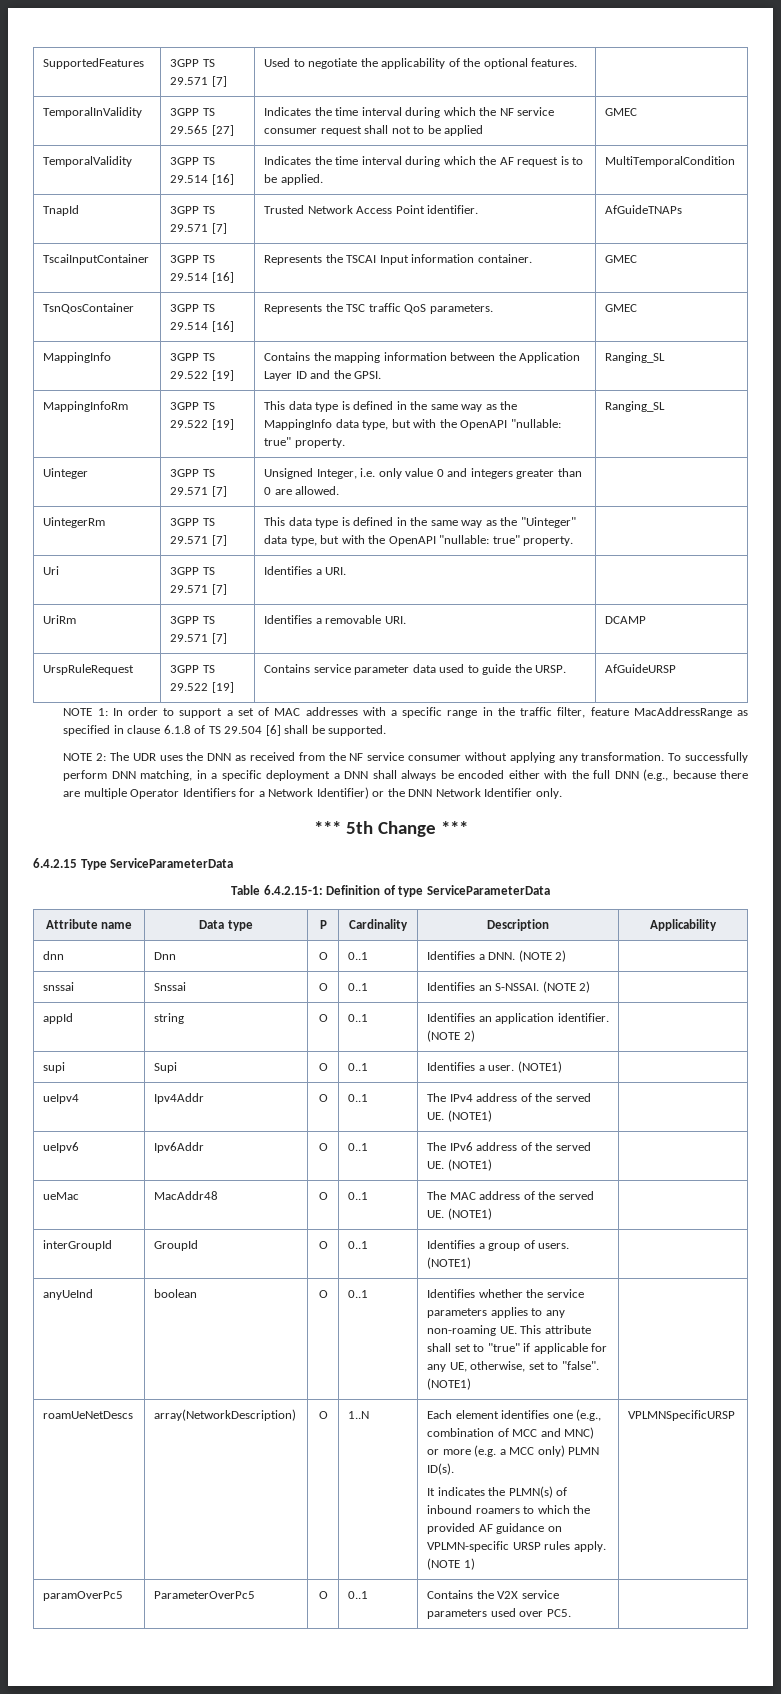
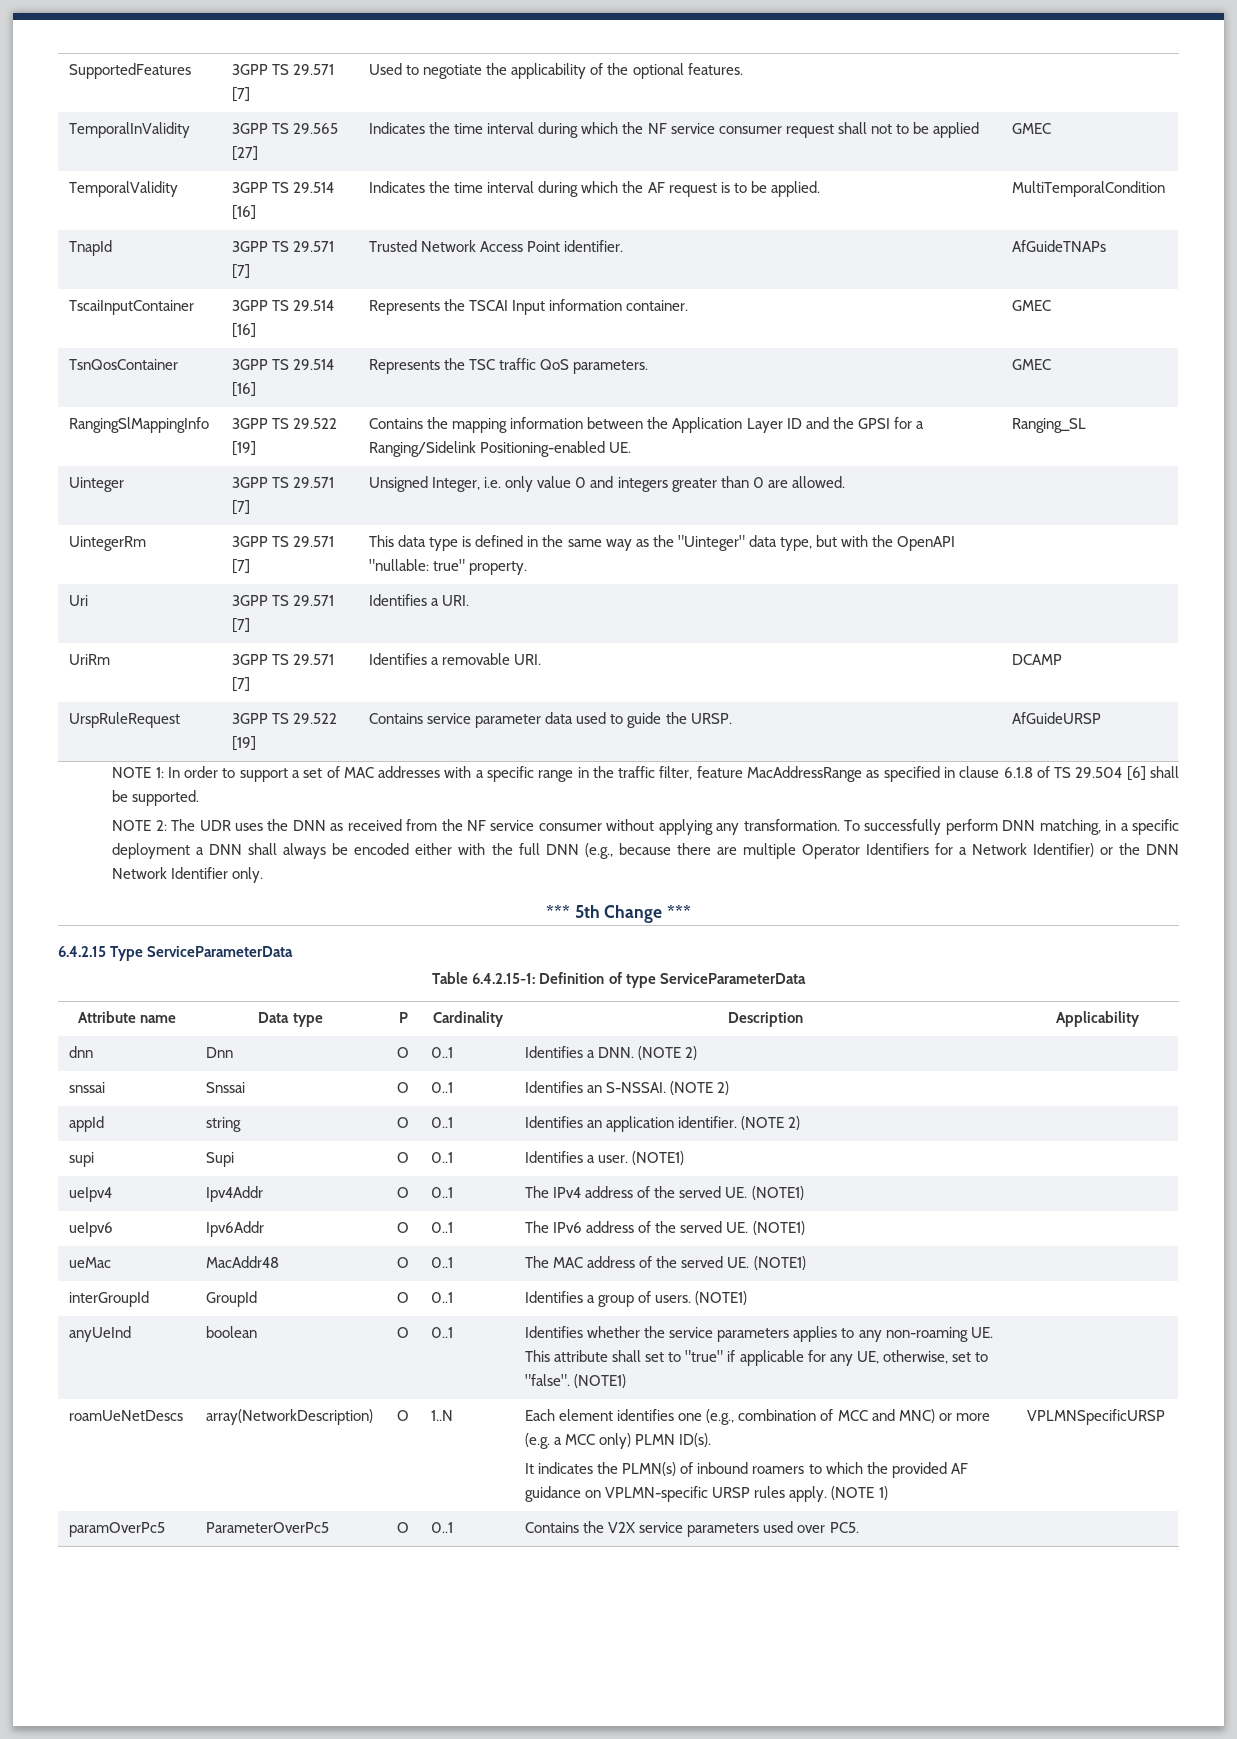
- MappingInfo | 3GPP TS 29.522 [19] | Contains the mapping information between the Application Layer ID and the GPSI. | Ranging_SL
- MappingInfoRm | 3GPP TS 29.522 [19] | This data type is defined in the same way as the MappingInfo data type, but with the OpenAPI "nullable: true" property. | Ranging_SL
+ RangingSlMappingInfo | 3GPP TS 29.522 [19] | Contains the mapping information between the Application Layer ID and the GPSI for a Ranging/Sidelink Positioning-enabled UE. | Ranging_SL

